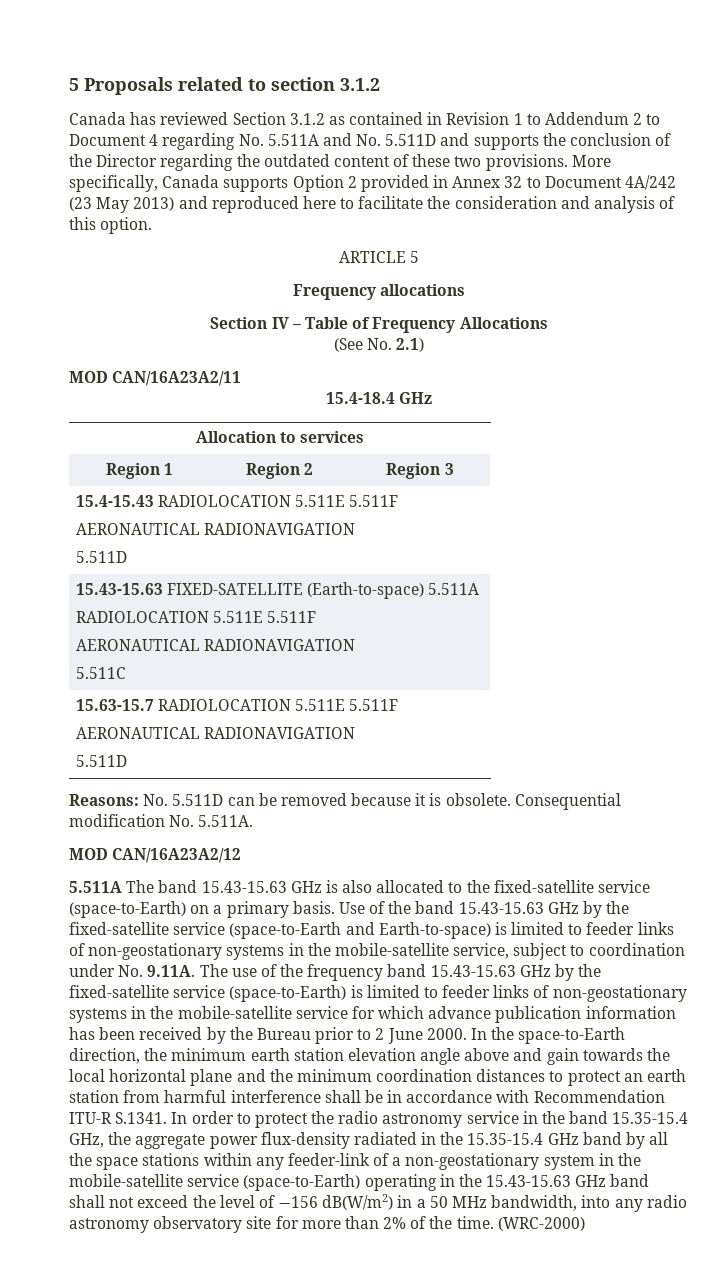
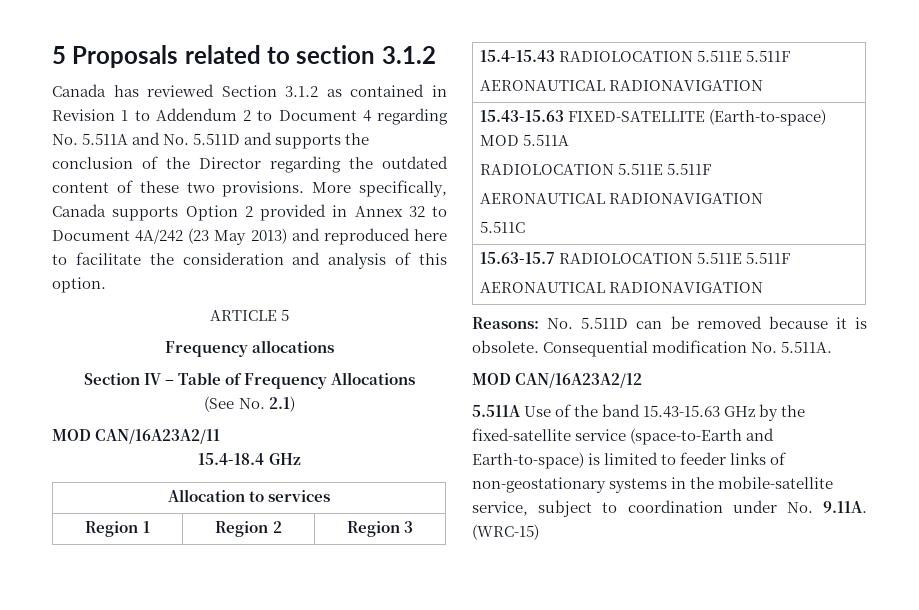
  15.4-15.43 RADIOLOCATION 5.511E 5.511F
  AERONAUTICAL RADIONAVIGATION
- 5.511D
- 15.43-15.63 FIXED-SATELLITE (Earth-to-space) 5.511A
+ 15.43-15.63 FIXED-SATELLITE (Earth-to-space) MOD 5.511A
  15.63-15.7 RADIOLOCATION 5.511E 5.511F
  AERONAUTICAL RADIONAVIGATION
- 5.511D
- 5.511A The band 15.43-15.63 GHz is also allocated to the fixed-satellite service (space-to-Earth) on a primary basis. Use of the band 15.43-15.63 GHz by the fixed-satellite service (space-to-Earth and Earth-to-space) is limited to feeder links of non-geostationary systems in the mobile-satellite service, subject to coordination under No. 9.11A. The use of the frequency band 15.43-15.63 GHz by the fixed-satellite service (space-to-Earth) is limited to feeder links of non-geostationary systems in the mobile-satellite service for which advance publication information has been received by the Bureau prior to 2 June 2000. In the space-to-Earth direction, the minimum earth station elevation angle above and gain towards the local horizontal plane and the minimum coordination distances to protect an earth station from harmful interference shall be in accordance with Recommendation ITU-R S.1341. In order to protect the radio astronomy service in the band 15.35-15.4 GHz, the aggregate power flux-density radiated in the 15.35-15.4 GHz band by all the space stations within any feeder-link of a non-geostationary system in the mobile-satellite service (space-to-Earth) operating in the 15.43-15.63 GHz band shall not exceed the level of −156 dB(W/m2) in a 50 MHz bandwidth, into any radio astronomy observatory site for more than 2% of the time. (WRC-2000)
+ 5.511A Use of the band 15.43-15.63 GHz by the fixed-satellite service (space-to-Earth and Earth-to-space) is limited to feeder links of non-geostationary systems in the mobile-satellite service, subject to coordination under No. 9.11A. (WRC-15)

